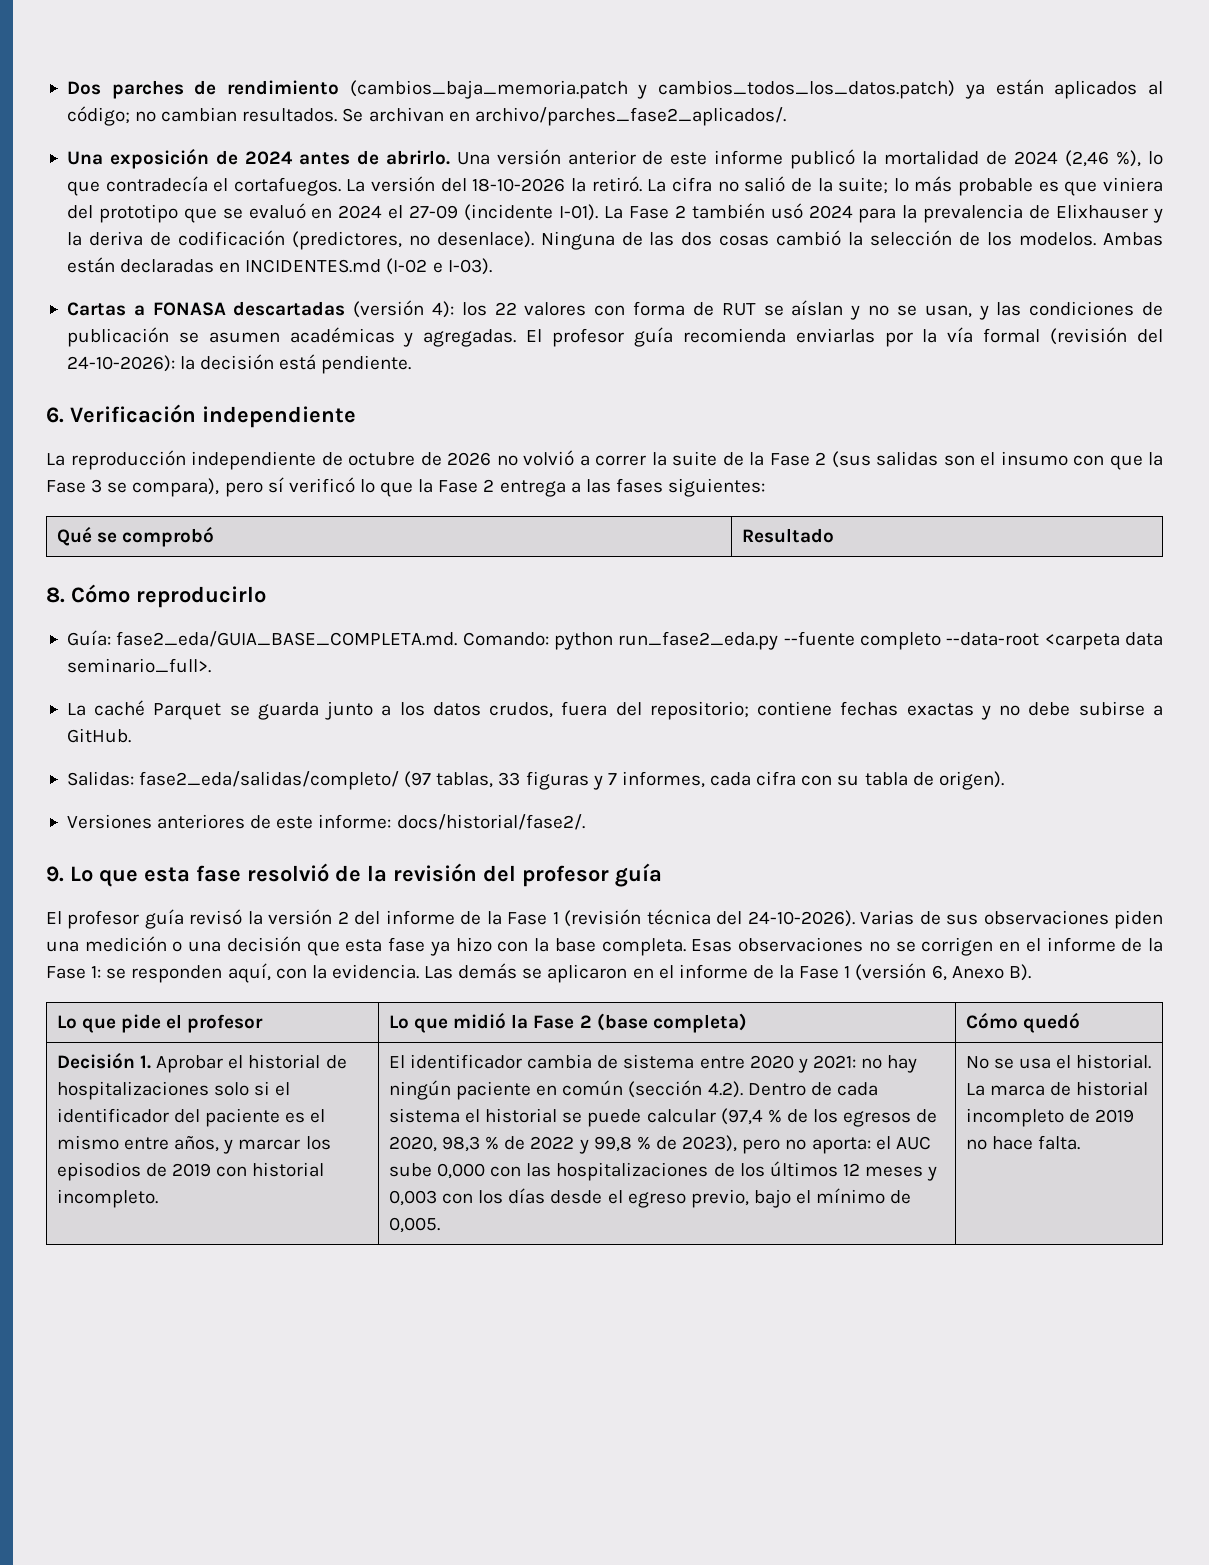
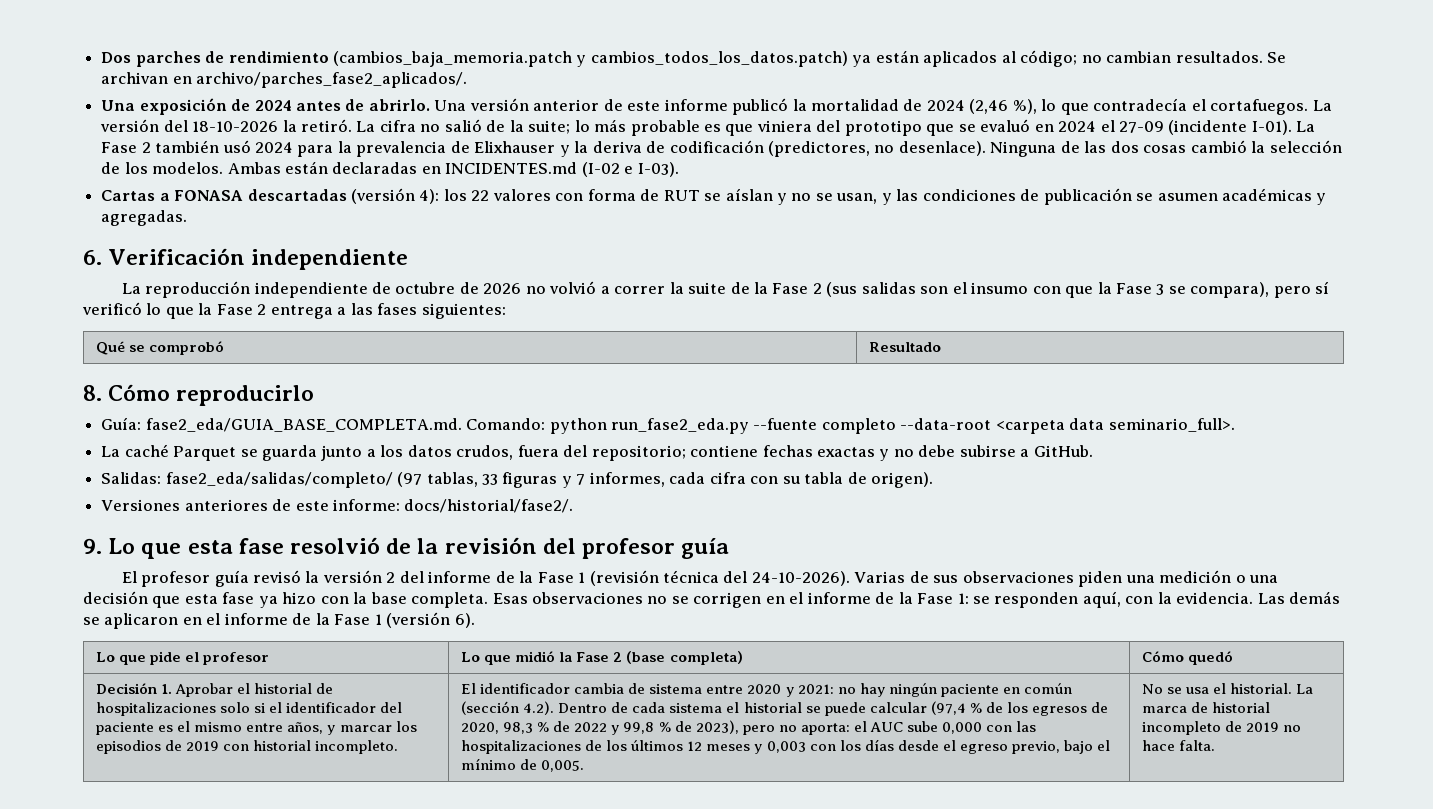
- El profesor guía recomienda enviarlas por la vía formal (revisión del 24-10-2026): la decisión está pendiente.
- Las demás se aplicaron en el informe de la Fase 1 (versión 6, Anexo B).
+ Las demás se aplicaron en el informe de la Fase 1 (versión 6).

